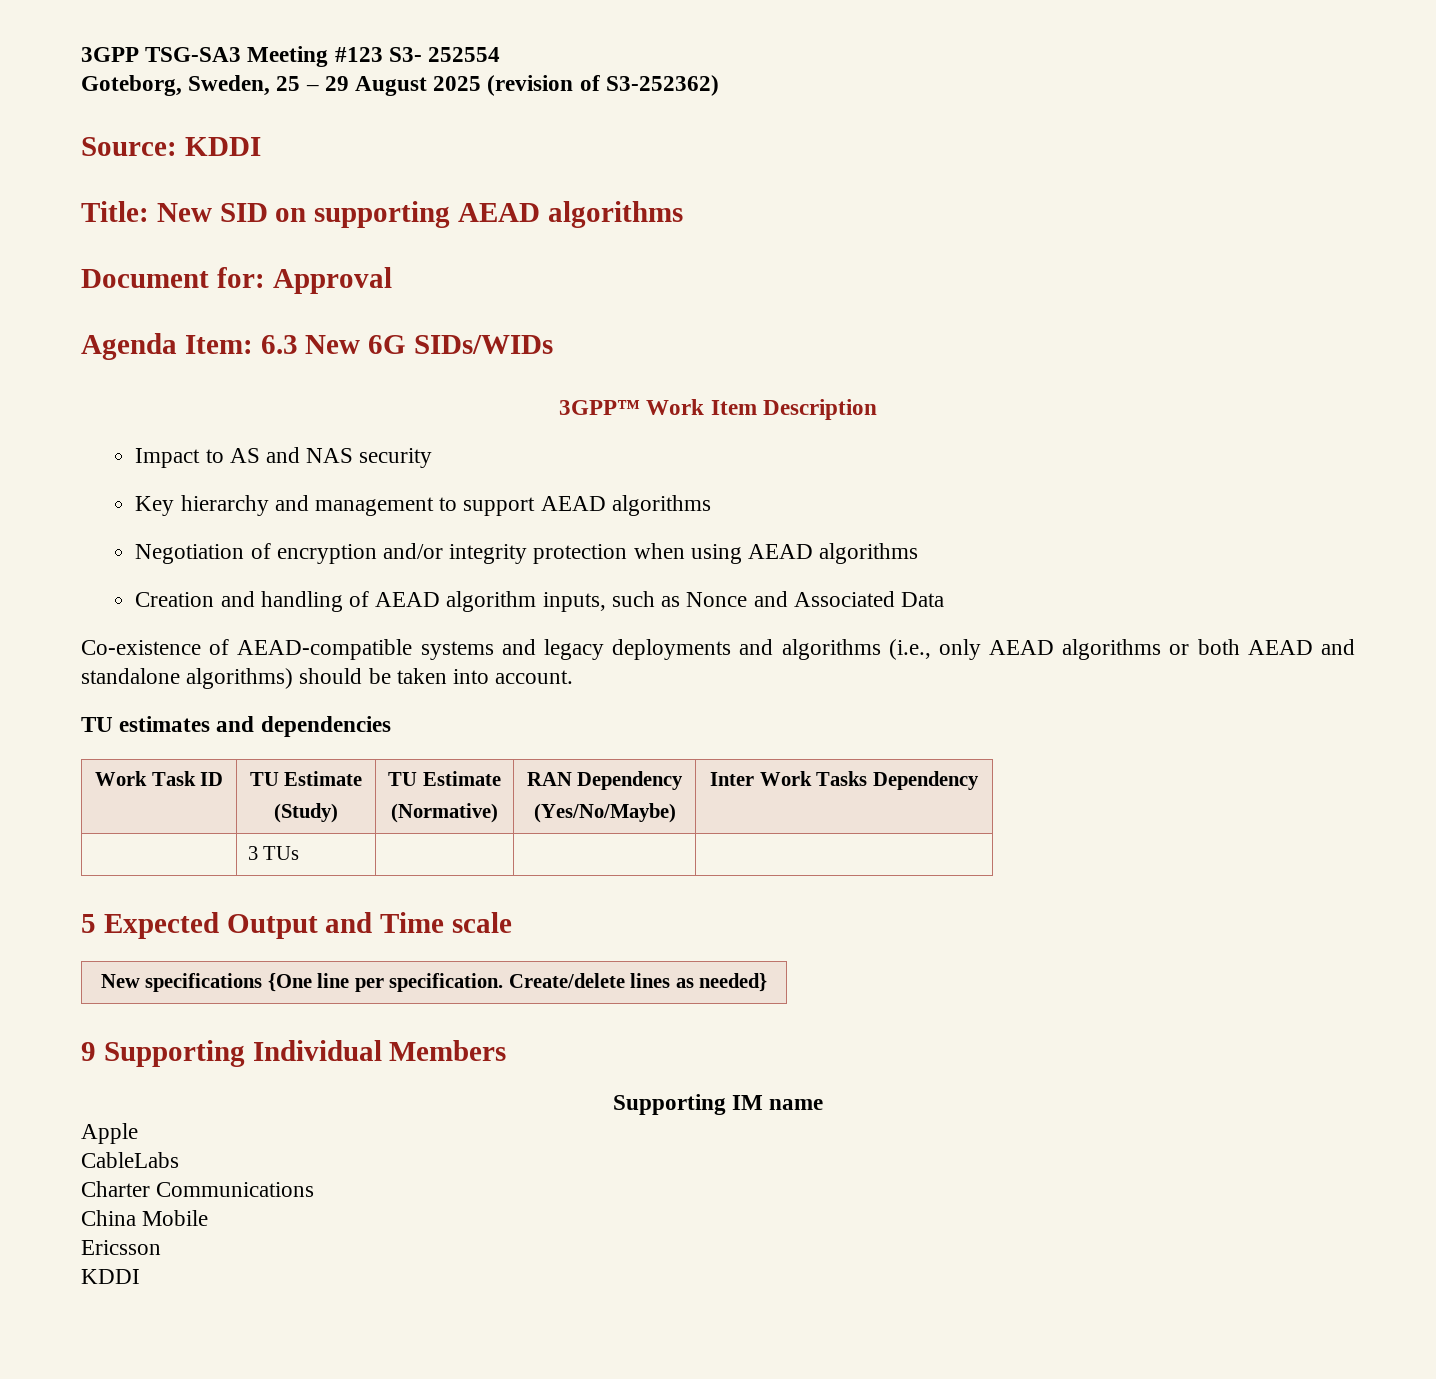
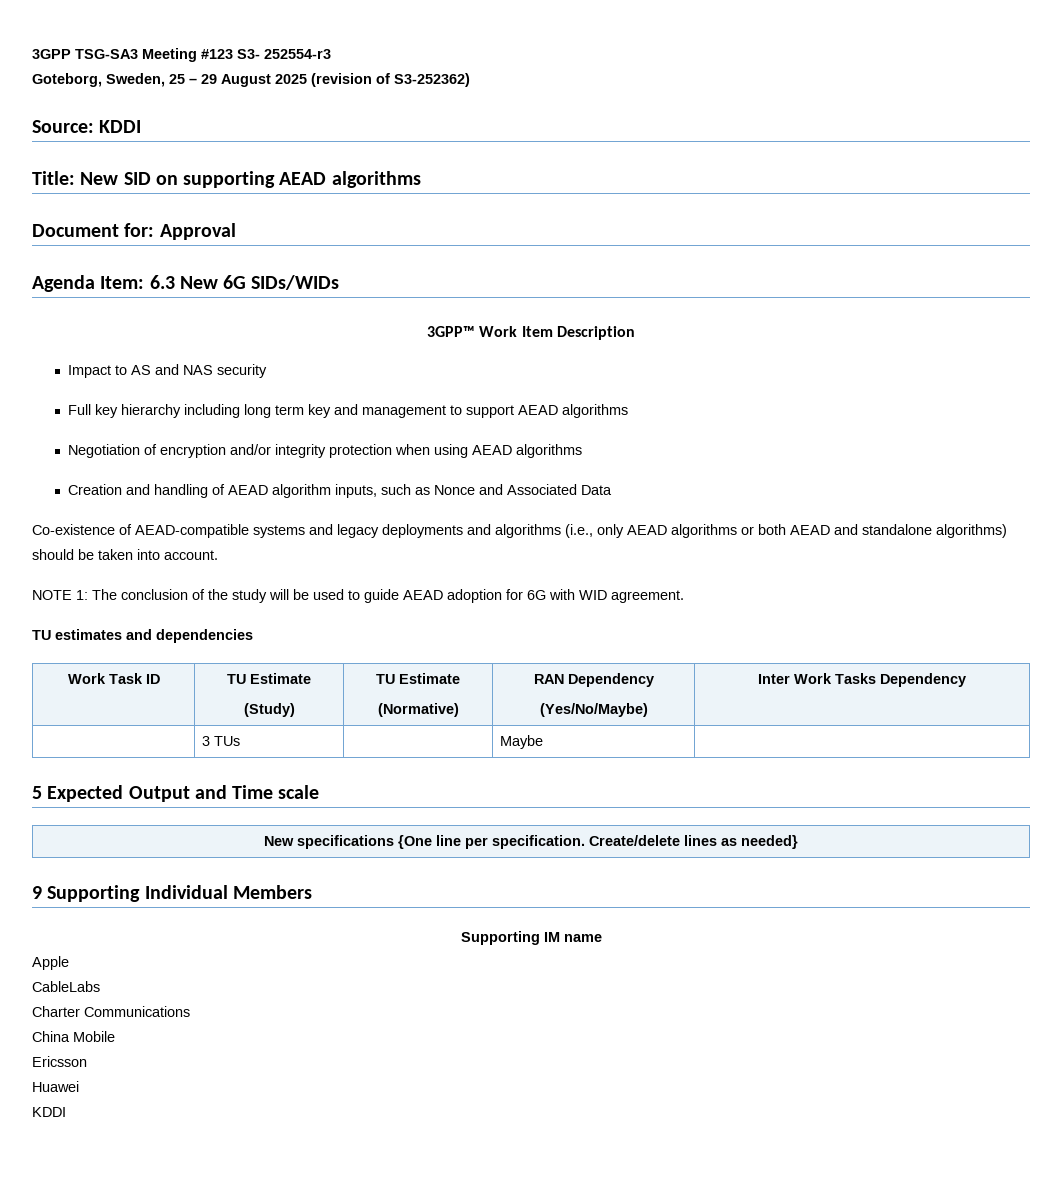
- 3GPP TSG-SA3 Meeting #123 S3- 252554
+ 3GPP TSG-SA3 Meeting #123 S3- 252554-r3
- Key hierarchy and management to support AEAD algorithms
+ Full key hierarchy including long term key and management to support AEAD algorithms
+ NOTE 1: The conclusion of the study will be used to guide AEAD adoption for 6G with WID agreement.
- | 3 TUs | | |
+ | 3 TUs | | Maybe |
+ Huawei

